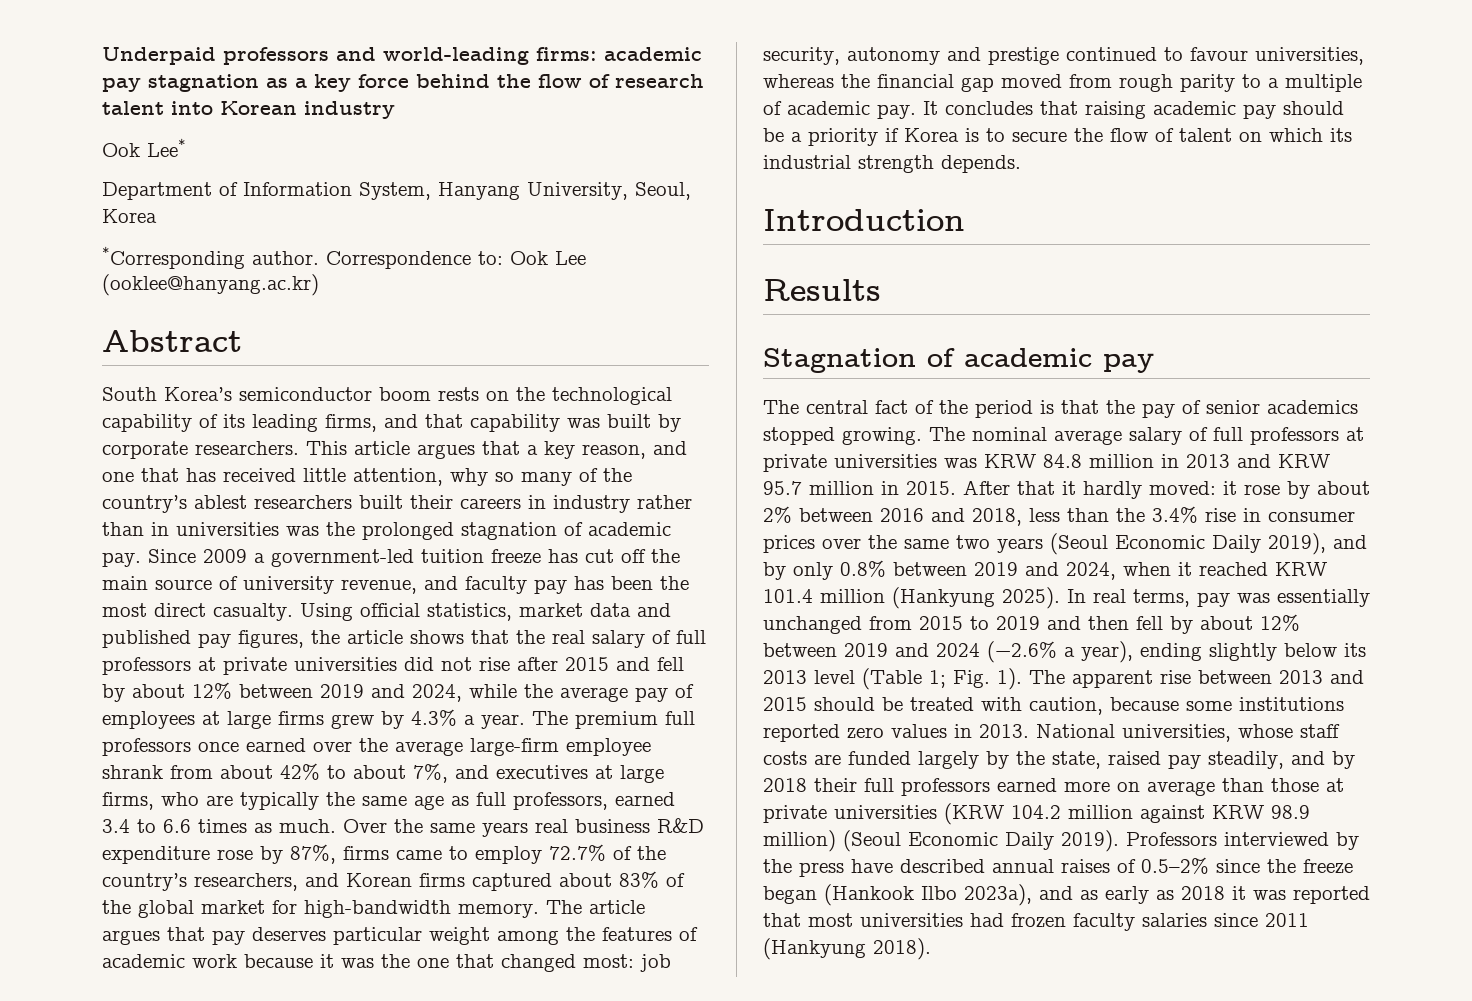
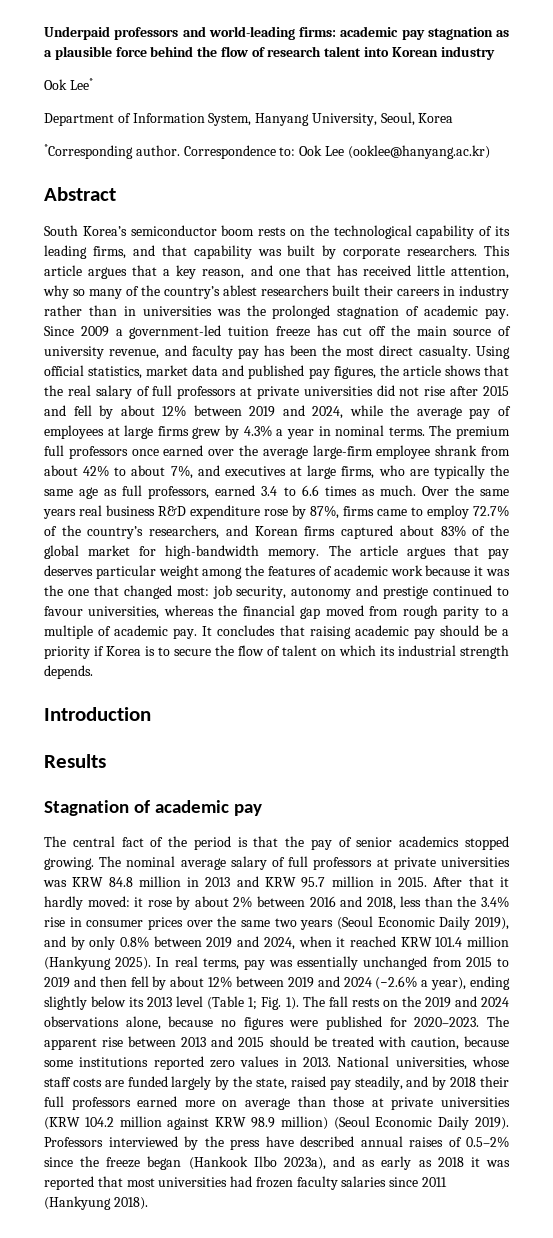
- Underpaid professors and world-leading firms: academic pay stagnation as a key force behind the flow of research talent into Korean industry
+ Underpaid professors and world-leading firms: academic pay stagnation as a plausible force behind the flow of research talent into Korean industry
- Using official statistics, market data and published pay figures, the article shows that the real salary of full professors at private universities did not rise after 2015 and fell by about 12% between 2019 and 2024, while the average pay of employees at large firms grew by 4.3% a year.
+ Using official statistics, market data and published pay figures, the article shows that the real salary of full professors at private universities did not rise after 2015 and fell by about 12% between 2019 and 2024, while the average pay of employees at large firms grew by 4.3% a year in nominal terms.
- The apparent rise between 2013 and 2015 should be treated with caution, because some institutions reported zero values in 2013.
+ The fall rests on the 2019 and 2024 observations alone, because no figures were published for 2020–2023. The apparent rise between 2013 and 2015 should be treated with caution, because some institutions reported zero values in 2013.

